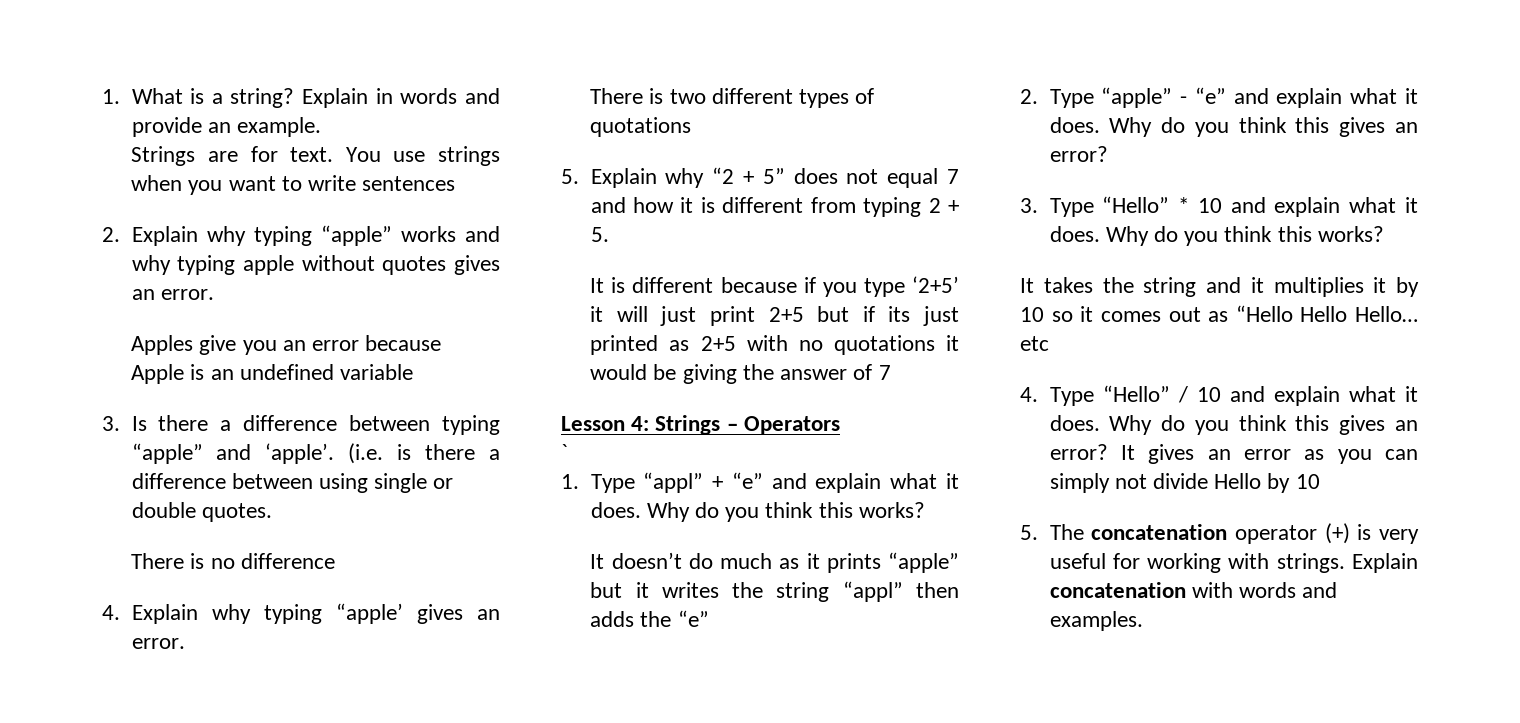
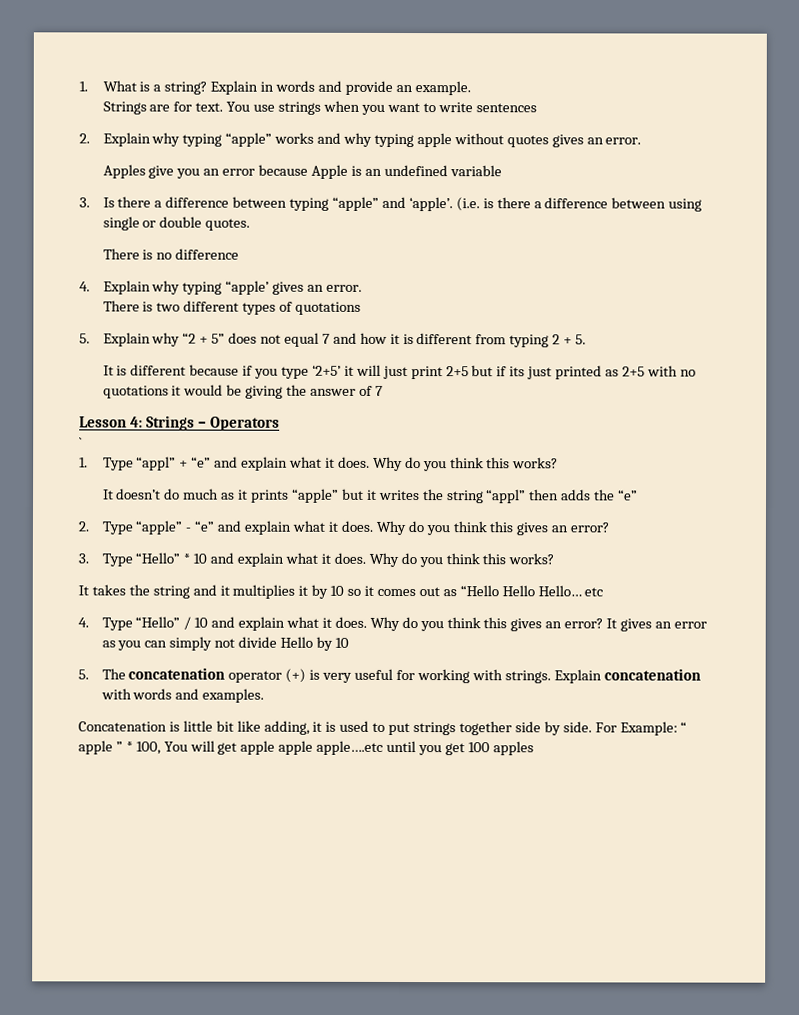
+ Concatenation is little bit like adding, it is used to put strings together side by side. For Example: “ apple ” * 100, You will get apple apple apple….etc until you get 100 apples

